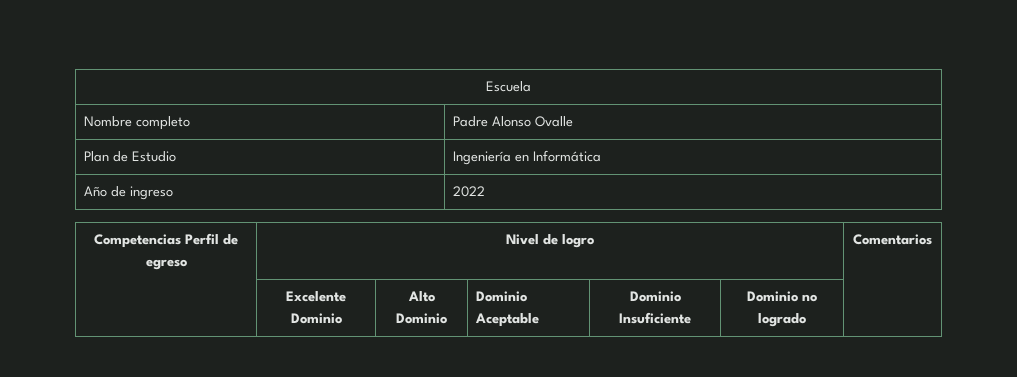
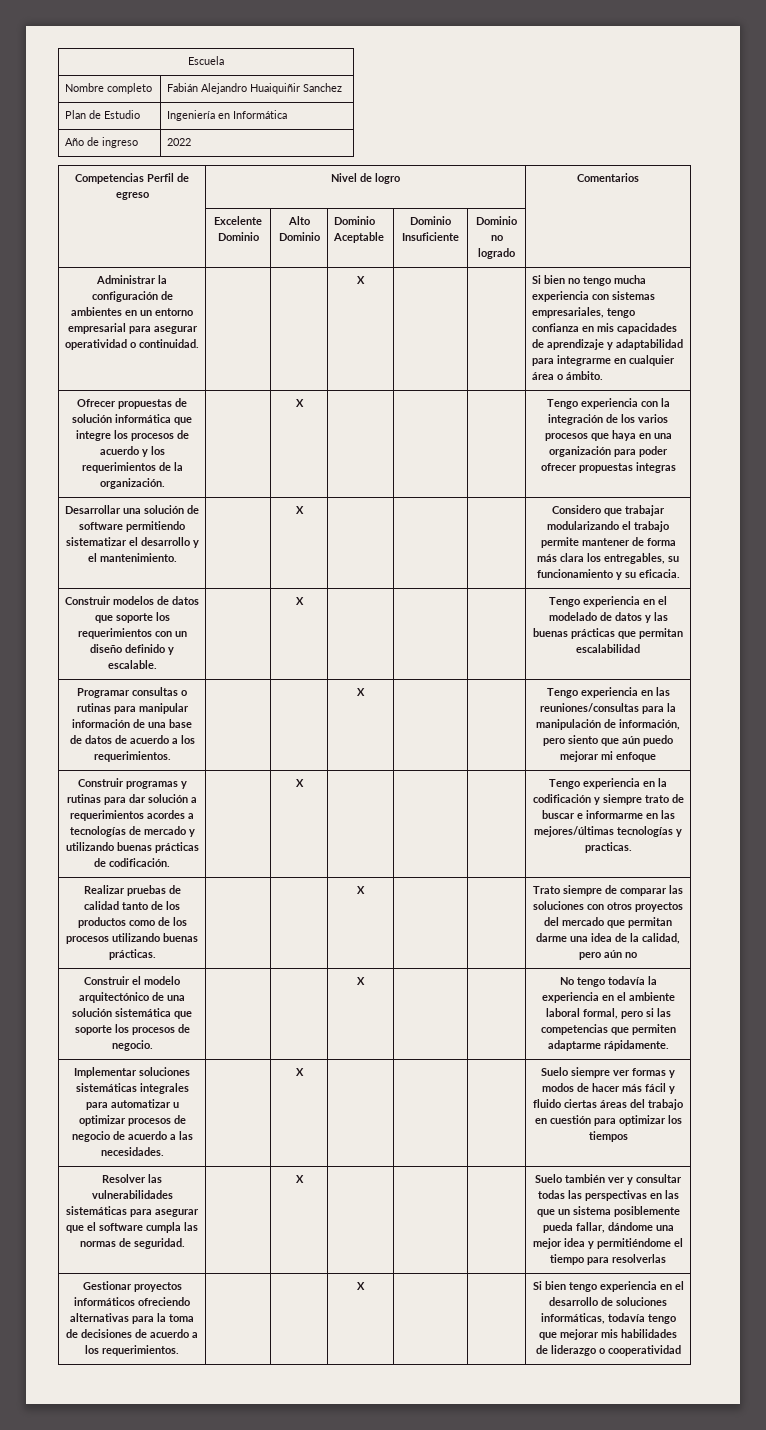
- Nombre completo | Padre Alonso Ovalle
+ Nombre completo | Fabián Alejandro Huaiquiñir Sanchez
+ Administrar la configuración de ambientes en un entorno empresarial para asegurar operatividad o continuidad. | | | X | | | Si bien no tengo mucha experiencia con sistemas empresariales, tengo confianza en mis capacidades de aprendizaje y adaptabilidad para integrarme en cualquier área o ámbito.
+ Ofrecer propuestas de solución informática que integre los procesos de acuerdo y los requerimientos de la organización. | | X | | | | Tengo experiencia con la integración de los varios procesos que haya en una organización para poder ofrecer propuestas integras
+ Desarrollar una solución de software permitiendo sistematizar el desarrollo y el mantenimiento. | | X | | | | Considero que trabajar modularizando el trabajo permite mantener de forma más clara los entregables, su funcionamiento y su eficacia.
+ Construir modelos de datos que soporte los requerimientos con un diseño definido y escalable. | | X | | | | Tengo experiencia en el modelado de datos y las buenas prácticas que permitan escalabilidad
+ Programar consultas o rutinas para manipular información de una base de datos de acuerdo a los requerimientos. | | | X | | | Tengo experiencia en las reuniones/consultas para la manipulación de información, pero siento que aún puedo mejorar mi enfoque
+ Construir programas y rutinas para dar solución a requerimientos acordes a tecnologías de mercado y utilizando buenas prácticas de codificación. | | X | | | | Tengo experiencia en la codificación y siempre trato de buscar e informarme en las mejores/últimas tecnologías y practicas.
+ Realizar pruebas de calidad tanto de los productos como de los procesos utilizando buenas prácticas. | | | X | | | Trato siempre de comparar las soluciones con otros proyectos del mercado que permitan darme una idea de la calidad, pero aún no
+ Construir el modelo arquitectónico de una solución sistemática que soporte los procesos de negocio. | | | X | | | No tengo todavía la experiencia en el ambiente laboral formal, pero si las competencias que permiten adaptarme rápidamente.
+ Implementar soluciones sistemáticas integrales para automatizar u optimizar procesos de negocio de acuerdo a las necesidades. | | X | | | | Suelo siempre ver formas y modos de hacer más fácil y fluido ciertas áreas del trabajo en cuestión para optimizar los tiempos
+ Resolver las vulnerabilidades sistemáticas para asegurar que el software cumpla las normas de seguridad. | | X | | | | Suelo también ver y consultar todas las perspectivas en las que un sistema posiblemente pueda fallar, dándome una mejor idea y permitiéndome el tiempo para resolverlas
+ Gestionar proyectos informáticos ofreciendo alternativas para la toma de decisiones de acuerdo a los requerimientos. | | | X | | | Si bien tengo experiencia en el desarrollo de soluciones informáticas, todavía tengo que mejorar mis habilidades de liderazgo o cooperatividad

